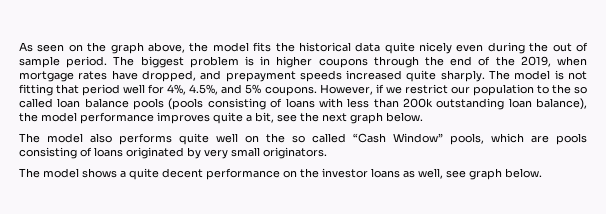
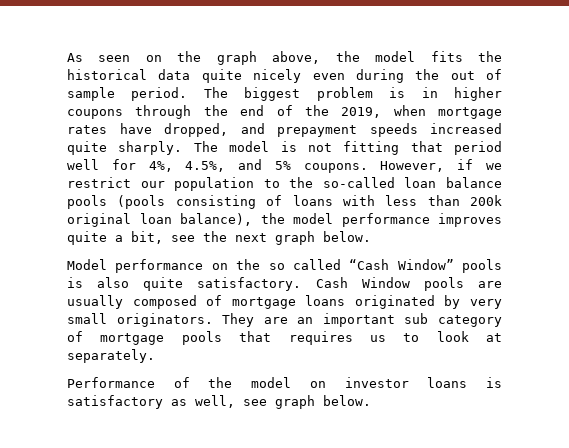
- However, if we restrict our population to the so called loan balance pools (pools consisting of loans with less than 200k outstanding loan balance), the model performance improves quite a bit, see the next graph below.
+ However, if we restrict our population to the so-called loan balance pools (pools consisting of loans with less than 200k original loan balance), the model performance improves quite a bit, see the next graph below.
- The model also performs quite well on the so called “Cash Window” pools, which are pools consisting of loans originated by very small originators.
- The model shows a quite decent performance on the investor loans as well, see graph below.
+ Model performance on the so called “Cash Window” pools is also quite satisfactory. Cash Window pools are usually composed of mortgage loans originated by very small originators. They are an important sub category of mortgage pools that requires us to look at separately.
+ Performance of the model on investor loans is satisfactory as well, see graph below.

